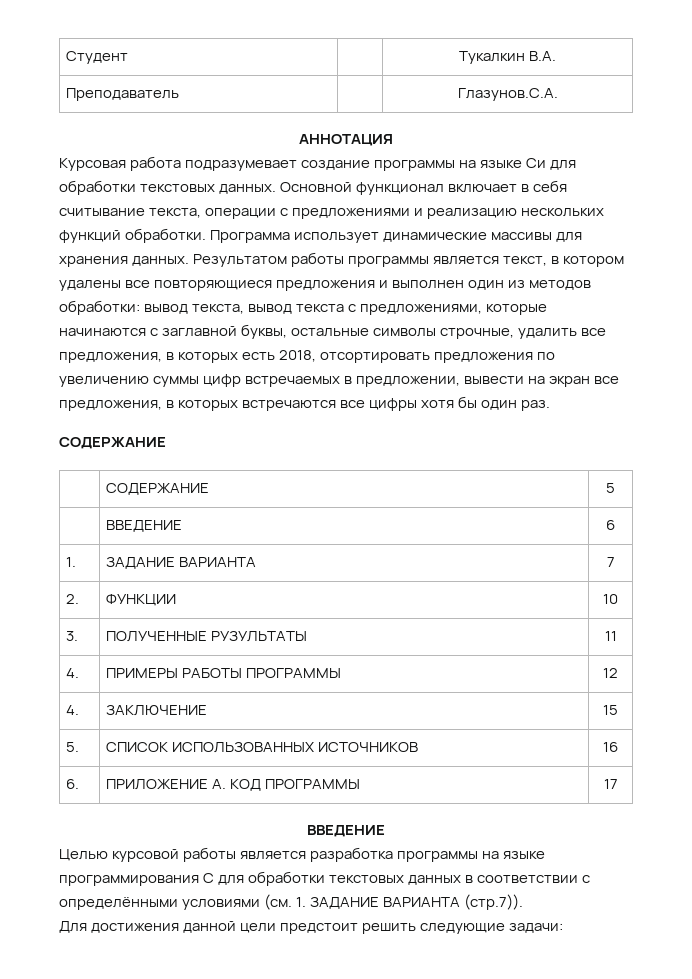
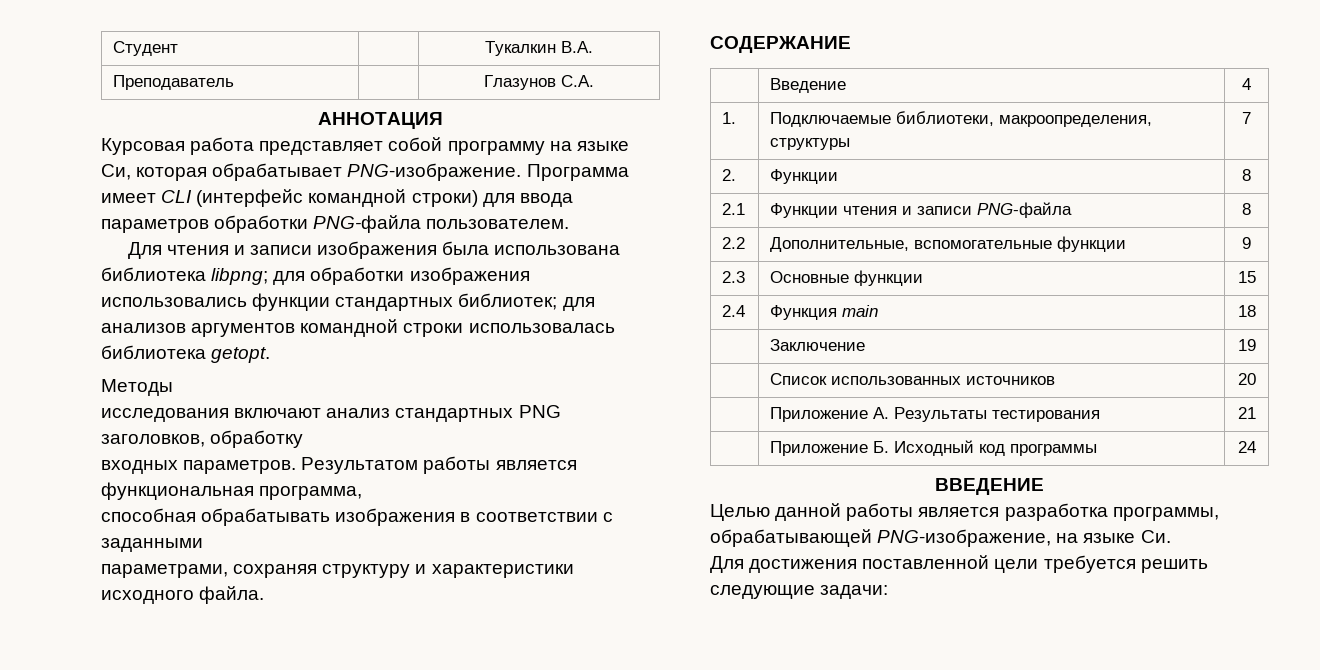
- Преподаватель | | Глазунов.С.А.
+ Преподаватель | | Глазунов С.А.
- Курсовая работа подразумевает создание программы на языке Си для обработки текстовых данных. Основной функционал включает в себя считывание текста, операции с предложениями и реализацию нескольких функций обработки. Программа использует динамические массивы для хранения данных. Результатом работы программы является текст, в котором удалены все повторяющиеся предложения и выполнен один из методов обработки: вывод текста, вывод текста с предложениями, которые начинаются с заглавной буквы, остальные символы строчные, удалить все предложения, в которых есть 2018, отсортировать предложения по увеличению суммы цифр встречаемых в предложении, вывести на экран все предложения, в которых встречаются все цифры хотя бы один раз.
+ Курсовая работа представляет собой программу на языке Си, которая обрабатывает PNG-изображение. Программа имеет CLI (интерфейс командной строки) для ввода параметров обработки PNG-файла пользователем.
+ Для чтения и записи изображения была использована библиотека libpng; для обработки изображения использовались функции стандартных библиотек; для анализов аргументов командной строки использовалась библиотека getopt.
+ Методы
+ исследования включают анализ стандартных PNG заголовков, обработку
+ входных параметров. Результатом работы является функциональная программа,
+ способная обрабатывать изображения в соответствии с заданными
+ параметрами, сохраняя структуру и характеристики исходного файла.
  СОДЕРЖАНИЕ
- | СОДЕРЖАНИЕ | 5
- | ВВЕДЕНИЕ | 6
- 1. | ЗАДАНИЕ ВАРИАНТА | 7
- 2. | ФУНКЦИИ | 10
- 3. | ПОЛУЧЕННЫЕ РУЗУЛЬТАТЫ | 11
- 4. | ПРИМЕРЫ РАБОТЫ ПРОГРАММЫ | 12
- 4. | ЗАКЛЮЧЕНИЕ | 15
- 5. | СПИСОК ИСПОЛЬЗОВАННЫХ ИСТОЧНИКОВ | 16
- 6. | ПРИЛОЖЕНИЕ А. КОД ПРОГРАММЫ | 17
+ | Введение | 4
+ 1. | Подключаемые библиотеки, макроопределения, структуры | 7
+ 2. | Функции | 8
+ 2.1 | Функции чтения и записи PNG-файла | 8
+ 2.2 | Дополнительные, вспомогательные функции | 9
+ 2.3 | Основные функции | 15
+ 2.4 | Функция main | 18
+ | Заключение | 19
+ | Список использованных источников | 20
+ | Приложение А. Результаты тестирования | 21
+ | Приложение Б. Исходный код программы | 24
- Целью курсовой работы является разработка программы на языке программирования C для обработки текстовых данных в соответствии с определёнными условиями (см. 1. ЗАДАНИЕ ВАРИАНТА (стр.7)).
+ Целью данной работы является разработка программы, обрабатывающей PNG-изображение, на языке Си.
- Для достижения данной цели предстоит решить следующие задачи:
+ Для достижения поставленной цели требуется решить следующие задачи:

